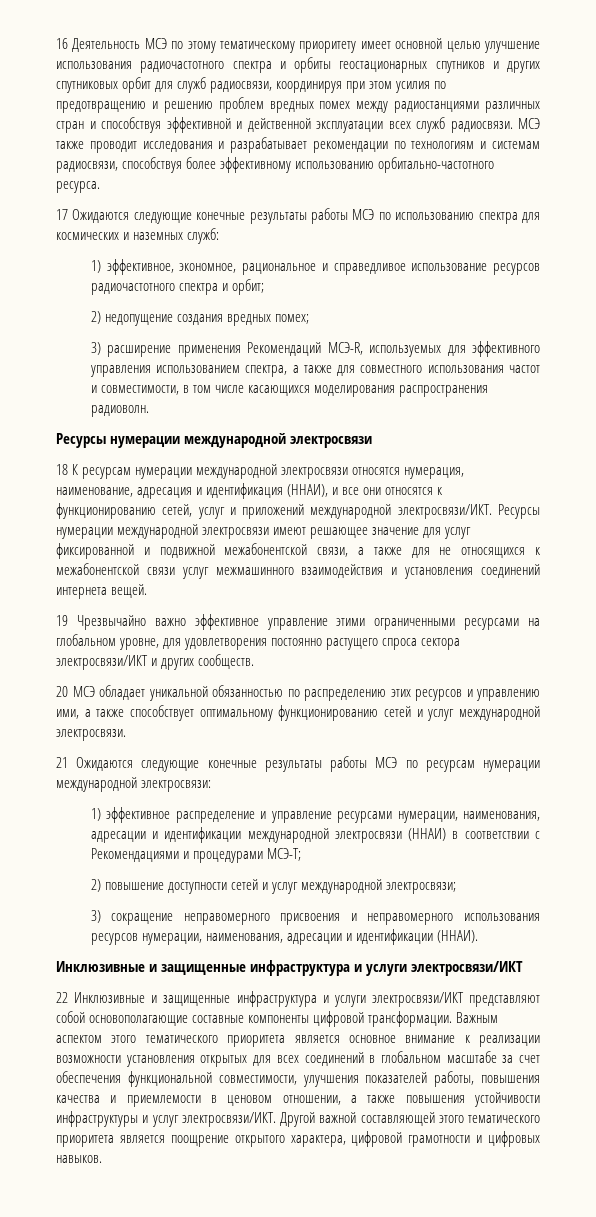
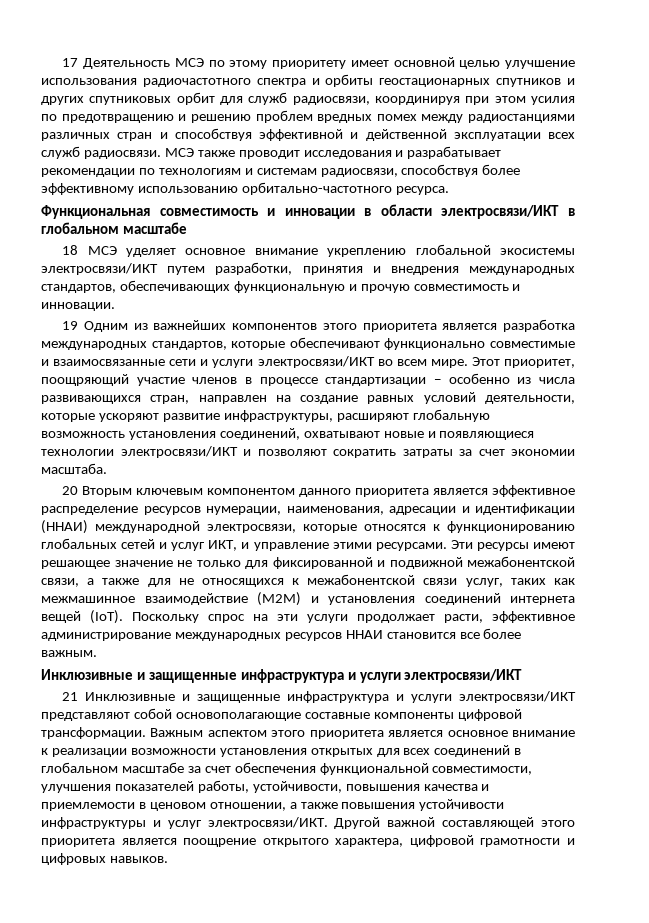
- 16 Деятельность МСЭ по этому тематическому приоритету имеет основной целью улучшение использования радиочастотного спектра и орбиты геостационарных спутников и других спутниковых орбит для служб радиосвязи, координируя при этом усилия по предотвращению и решению проблем вредных помех между радиостанциями различных стран и способствуя эффективной и действенной эксплуатации всех служб радиосвязи.
+ 17 Деятельность МСЭ по этому приоритету имеет основной целью улучшение использования радиочастотного спектра и орбиты геостационарных спутников и других спутниковых орбит для служб радиосвязи, координируя при этом усилия по предотвращению и решению проблем вредных помех между радиостанциями различных стран и способствуя эффективной и действенной эксплуатации всех служб радиосвязи.
- 17 Ожидаются следующие конечные результаты работы МСЭ по использованию спектра для космических и наземных служб:
- 1) эффективное, экономное, рациональное и справедливое использование ресурсов радиочастотного спектра и орбит;
- 2) недопущение создания вредных помех;
- 3) расширение применения Рекомендаций МСЭ-R, используемых для эффективного управления использованием спектра, а также для совместного использования частот и совместимости, в том числе касающихся моделирования распространения радиоволн.
- Ресурсы нумерации международной электросвязи
- 18 К ресурсам нумерации международной электросвязи относятся нумерация, наименование, адресация и идентификация (ННАИ), и все они относятся к функционированию сетей, услуг и приложений международной электросвязи/ИКТ. Ресурсы нумерации международной электросвязи имеют решающее значение для услуг фиксированной и подвижной межабонентской связи, а также для не относящихся к межабонентской связи услуг межмашинного взаимодействия и установления соединений интернета вещей.
- 19 Чрезвычайно важно эффективное управление этими ограниченными ресурсами на глобальном уровне, для удовлетворения постоянно растущего спроса сектора электросвязи/ИКТ и других сообществ.
- 20 МСЭ обладает уникальной обязанностью по распределению этих ресурсов и управлению ими, а также способствует оптимальному функционированию сетей и услуг международной электросвязи.
- 21 Ожидаются следующие конечные результаты работы МСЭ по ресурсам нумерации международной электросвязи:
- 1) эффективное распределение и управление ресурсами нумерации, наименования, адресации и идентификации международной электросвязи (ННАИ) в соответствии с Рекомендациями и процедурами МСЭ-Т;
- 2) повышение доступности сетей и услуг международной электросвязи;
- 3) сокращение неправомерного присвоения и неправомерного использования ресурсов нумерации, наименования, адресации и идентификации (ННАИ).
+ Функциональная совместимость и инновации в области электросвязи/ИКТ в глобальном масштабе
+ 18 МСЭ уделяет основное внимание укреплению глобальной экосистемы электросвязи/ИКТ путем разработки, принятия и внедрения международных стандартов, обеспечивающих функциональную и прочую совместимость и инновации.
+ 19 Одним из важнейших компонентов этого приоритета является разработка международных стандартов, которые обеспечивают функционально совместимые и взаимосвязанные сети и услуги электросвязи/ИКТ во всем мире. Этот приоритет, поощряющий участие членов в процессе стандартизации − особенно из числа развивающихся стран, направлен на создание равных условий деятельности, которые ускоряют развитие инфраструктуры, расширяют глобальную возможность установления соединений, охватывают новые и появляющиеся технологии электросвязи/ИКТ и позволяют сократить затраты за счет экономии масштаба.
+ 20 Вторым ключевым компонентом данного приоритета является эффективное распределение ресурсов нумерации, наименования, адресации и идентификации (ННАИ) международной электросвязи, которые относятся к функционированию глобальных сетей и услуг ИКТ, и управление этими ресурсами. Эти ресурсы имеют решающее значение не только для фиксированной и подвижной межабонентской связи, а также для не относящихся к межабонентской связи услуг, таких как межмашинное взаимодействие (M2M) и установления соединений интернета вещей (IoT). Поскольку спрос на эти услуги продолжает расти, эффективное администрирование международных ресурсов ННАИ становится все более важным.
- 22 Инклюзивные и защищенные инфраструктура и услуги электросвязи/ИКТ представляют собой основополагающие составные компоненты цифровой трансформации.
+ 21 Инклюзивные и защищенные инфраструктура и услуги электросвязи/ИКТ представляют собой основополагающие составные компоненты цифровой трансформации.
- Важным аспектом этого тематического приоритета является основное внимание к реализации возможности установления открытых для всех соединений в глобальном масштабе за счет обеспечения функциональной совместимости, улучшения показателей работы, повышения качества и приемлемости в ценовом отношении, а также повышения устойчивости инфраструктуры и услуг электросвязи/ИКТ.
+ Важным аспектом этого приоритета является основное внимание к реализации возможности установления открытых для всех соединений в глобальном масштабе за счет обеспечения функциональной совместимости, улучшения показателей работы, устойчивости, повышения качества и приемлемости в ценовом отношении, а также повышения устойчивости инфраструктуры и услуг электросвязи/ИКТ.
- Другой важной составляющей этого тематического приоритета является поощрение открытого характера, цифровой грамотности и цифровых навыков.
+ Другой важной составляющей этого приоритета является поощрение открытого характера, цифровой грамотности и цифровых навыков.

